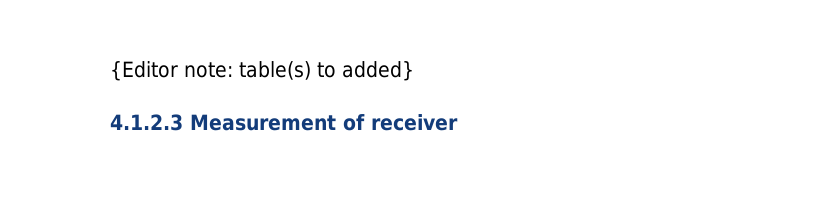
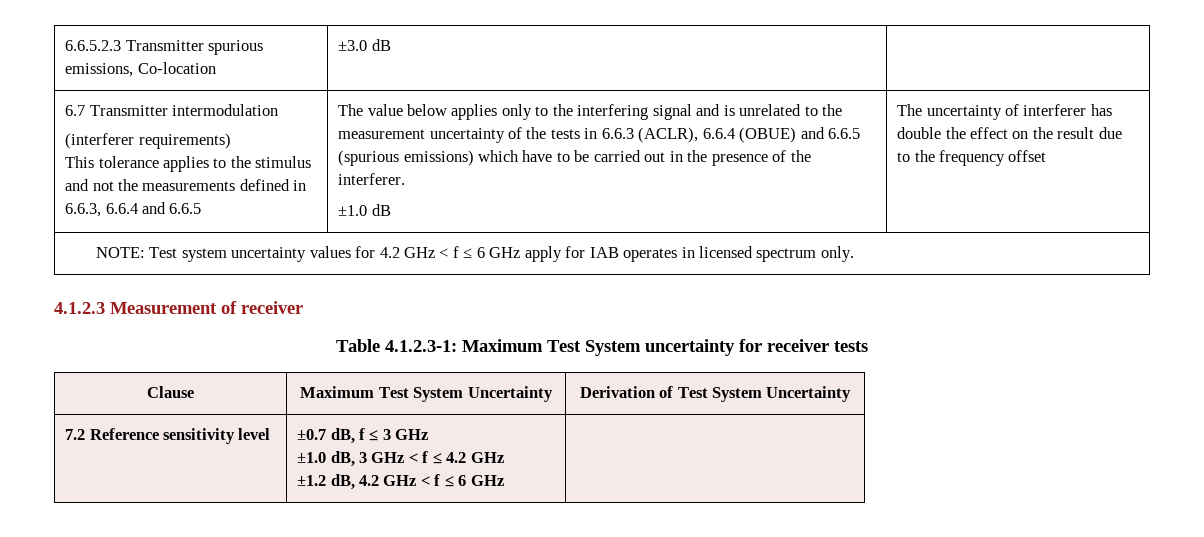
- {Editor note: table(s) to added}
+ 6.6.5.2.3 Transmitter spurious emissions, Co-location | ±3.0 dB |
+ 6.7 Transmitter intermodulation
+ (interferer requirements)
+ This tolerance applies to the stimulus and not the measurements defined in 6.6.3, 6.6.4 and 6.6.5 | The value below applies only to the interfering signal and is unrelated to the measurement uncertainty of the tests in 6.6.3 (ACLR), 6.6.4 (OBUE) and 6.6.5 (spurious emissions) which have to be carried out in the presence of the interferer.
+ ±1.0 dB | The uncertainty of interferer has double the effect on the result due to the frequency offset
+ NOTE: Test system uncertainty values for 4.2 GHz < f ≤ 6 GHz apply for IAB operates in licensed spectrum only.
  4.1.2.3 Measurement of receiver
+ Table 4.1.2.3-1: Maximum Test System uncertainty for receiver tests
+ Clause | Maximum Test System Uncertainty | Derivation of Test System Uncertainty
+ 7.2 Reference sensitivity level | ±0.7 dB, f ≤ 3 GHz
+ ±1.0 dB, 3 GHz < f ≤ 4.2 GHz
+ ±1.2 dB, 4.2 GHz < f ≤ 6 GHz |

